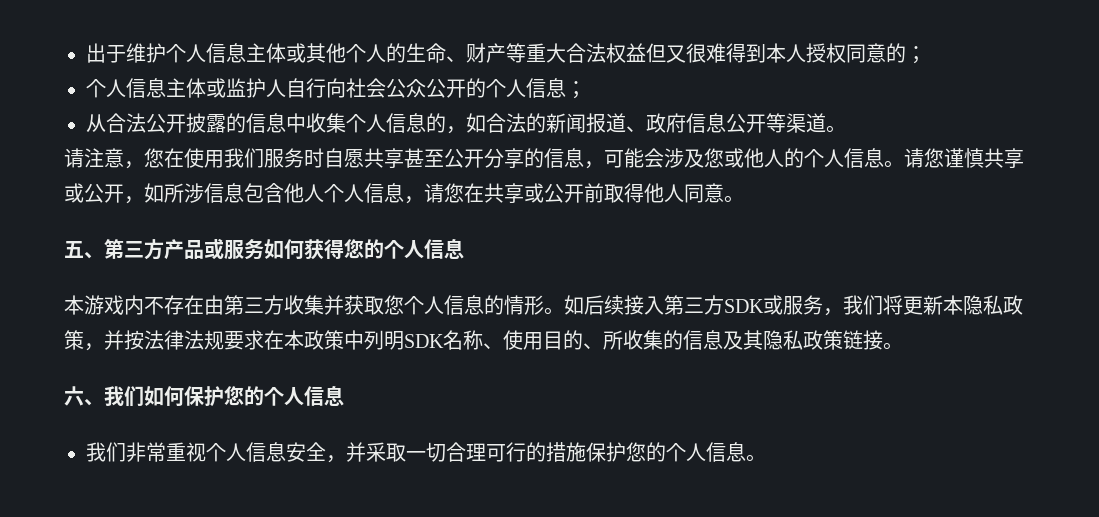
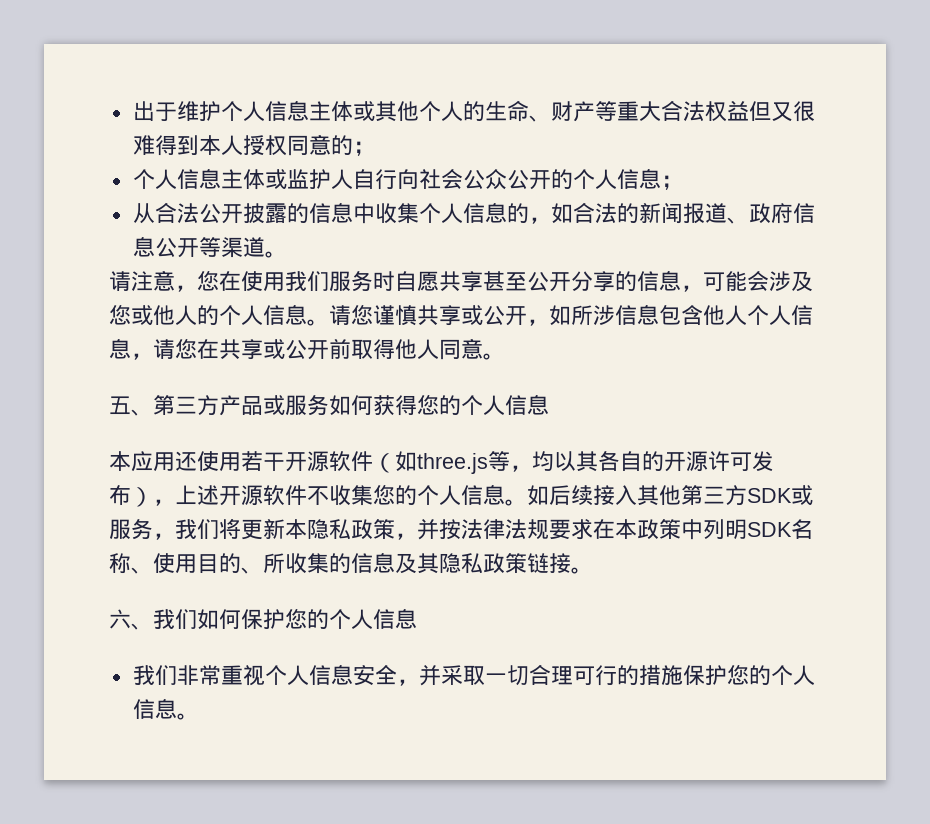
- 本游戏内不存在由第三方收集并获取您个人信息的情形。
+ 本应用还使用若干开源软件（如three.js等，均以其各自的开源许可发布），上述开源软件不收集您的个人信息。
- 如后续接入第三方SDK或服务，我们将更新本隐私政策，并按法律法规要求在本政策中列明SDK名称、使用目的、所收集的信息及其隐私政策链接。
+ 如后续接入其他第三方SDK或服务，我们将更新本隐私政策，并按法律法规要求在本政策中列明SDK名称、使用目的、所收集的信息及其隐私政策链接。

